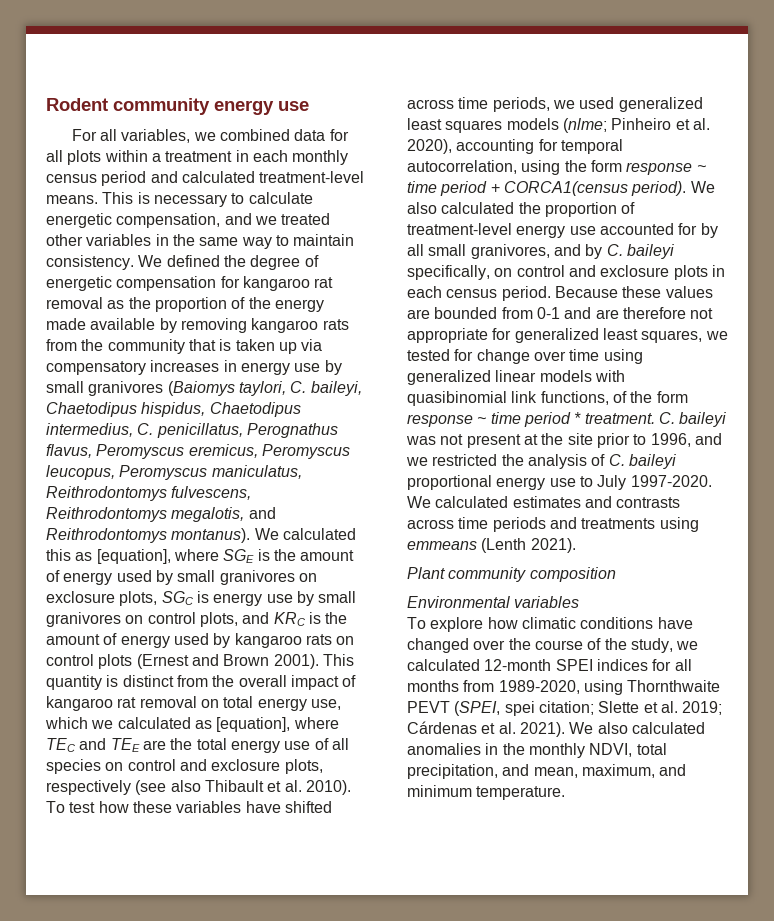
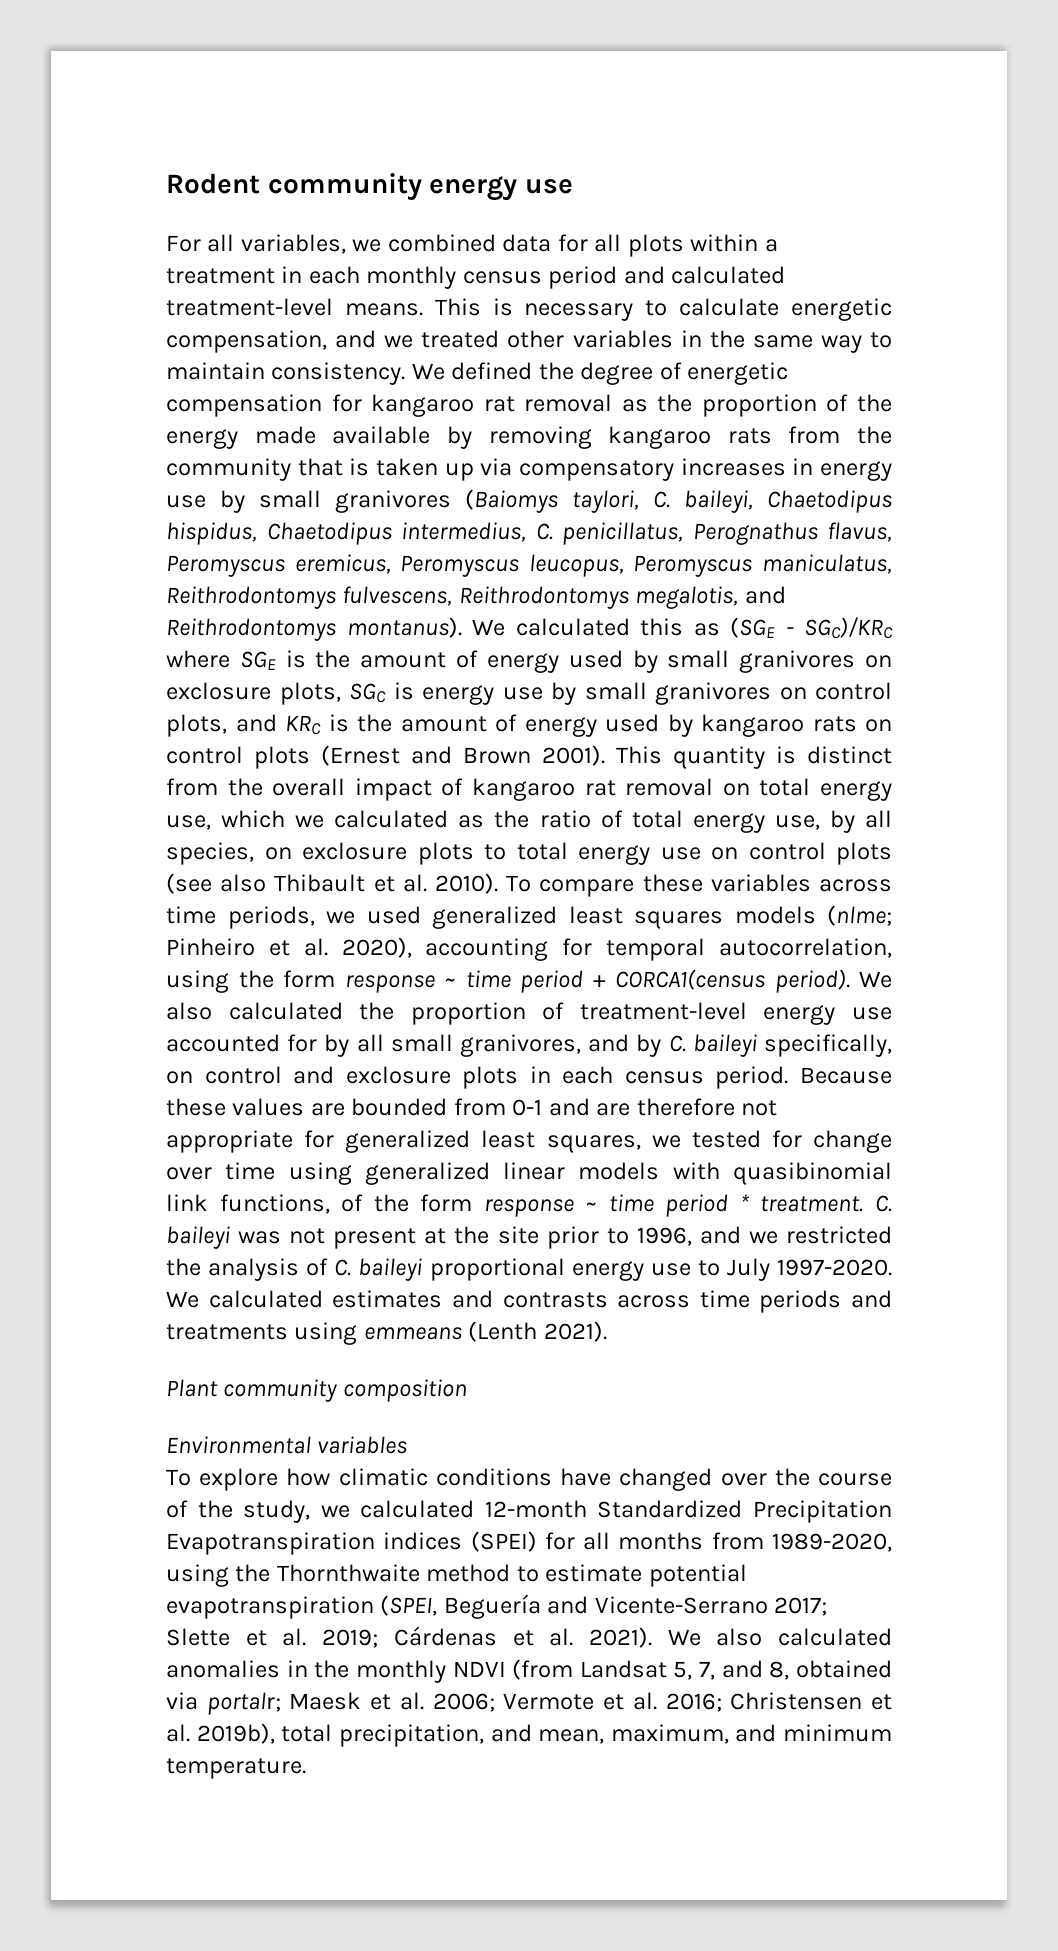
- We calculated this as [equation], where SGE is the amount of energy used by small granivores on exclosure plots, SGC is energy use by small granivores on control plots, and KRC is the amount of energy used by kangaroo rats on control plots (Ernest and Brown 2001).
+ We calculated this as (SGE - SGC)/KRC where SGE is the amount of energy used by small granivores on exclosure plots, SGC is energy use by small granivores on control plots, and KRC is the amount of energy used by kangaroo rats on control plots (Ernest and Brown 2001).
- This quantity is distinct from the overall impact of kangaroo rat removal on total energy use, which we calculated as [equation], where TEC and TEE are the total energy use of all species on control and exclosure plots, respectively (see also Thibault et al. 2010).
+ This quantity is distinct from the overall impact of kangaroo rat removal on total energy use, which we calculated as the ratio of total energy use, by all species, on exclosure plots to total energy use on control plots (see also Thibault et al. 2010).
- To test how these variables have shifted across time periods, we used generalized least squares models (nlme; Pinheiro et al. 2020), accounting for temporal autocorrelation, using the form response ~ time period + CORCA1(census period).
+ To compare these variables across time periods, we used generalized least squares models (nlme; Pinheiro et al. 2020), accounting for temporal autocorrelation, using the form response ~ time period + CORCA1(census period).
- To explore how climatic conditions have changed over the course of the study, we calculated 12-month SPEI indices for all months from 1989-2020, using Thornthwaite PEVT (SPEI, spei citation; Slette et al. 2019; Cárdenas et al. 2021).
+ To explore how climatic conditions have changed over the course of the study, we calculated 12-month Standardized Precipitation Evapotranspiration indices (SPEI) for all months from 1989-2020, using the Thornthwaite method to estimate potential evapotranspiration (SPEI, Beguería and Vicente-Serrano 2017; Slette et al. 2019; Cárdenas et al. 2021).
- We also calculated anomalies in the monthly NDVI, total precipitation, and mean, maximum, and minimum temperature.
+ We also calculated anomalies in the monthly NDVI (from Landsat 5, 7, and 8, obtained via portalr; Maesk et al. 2006; Vermote et al. 2016; Christensen et al. 2019b), total precipitation, and mean, maximum, and minimum temperature.

